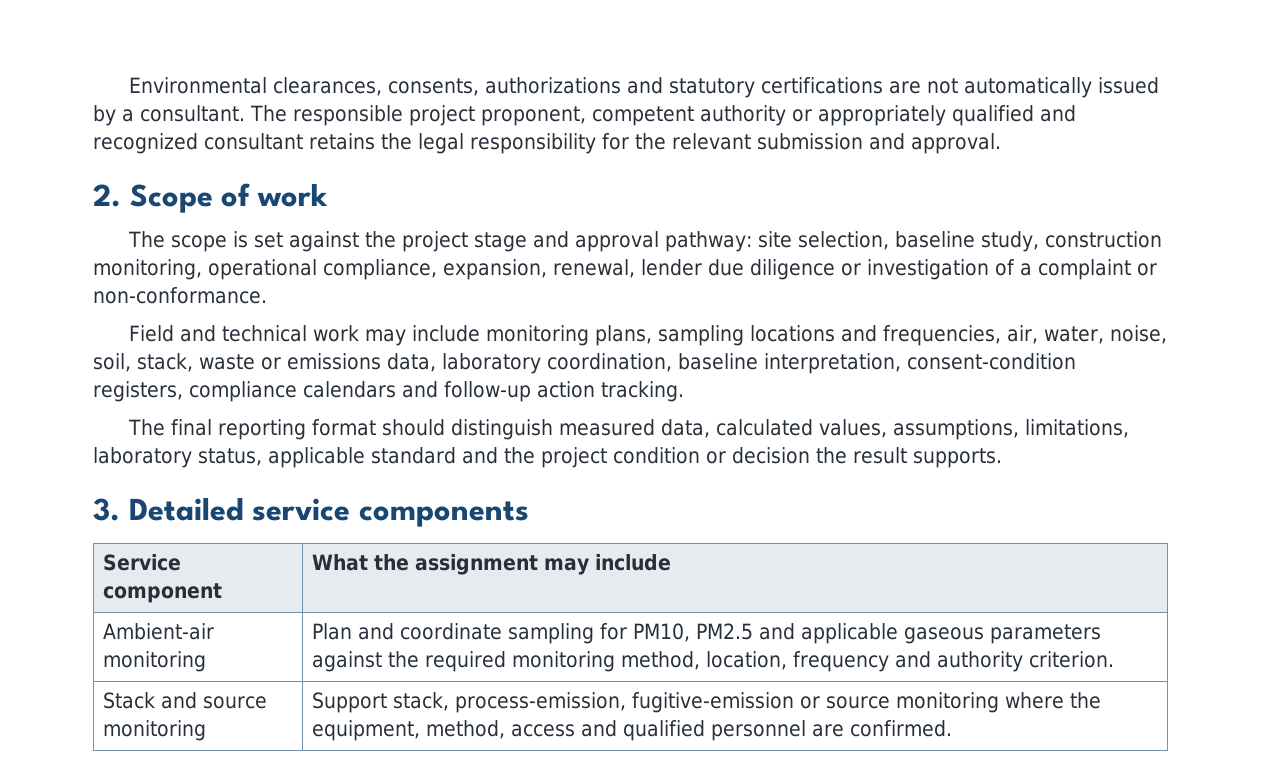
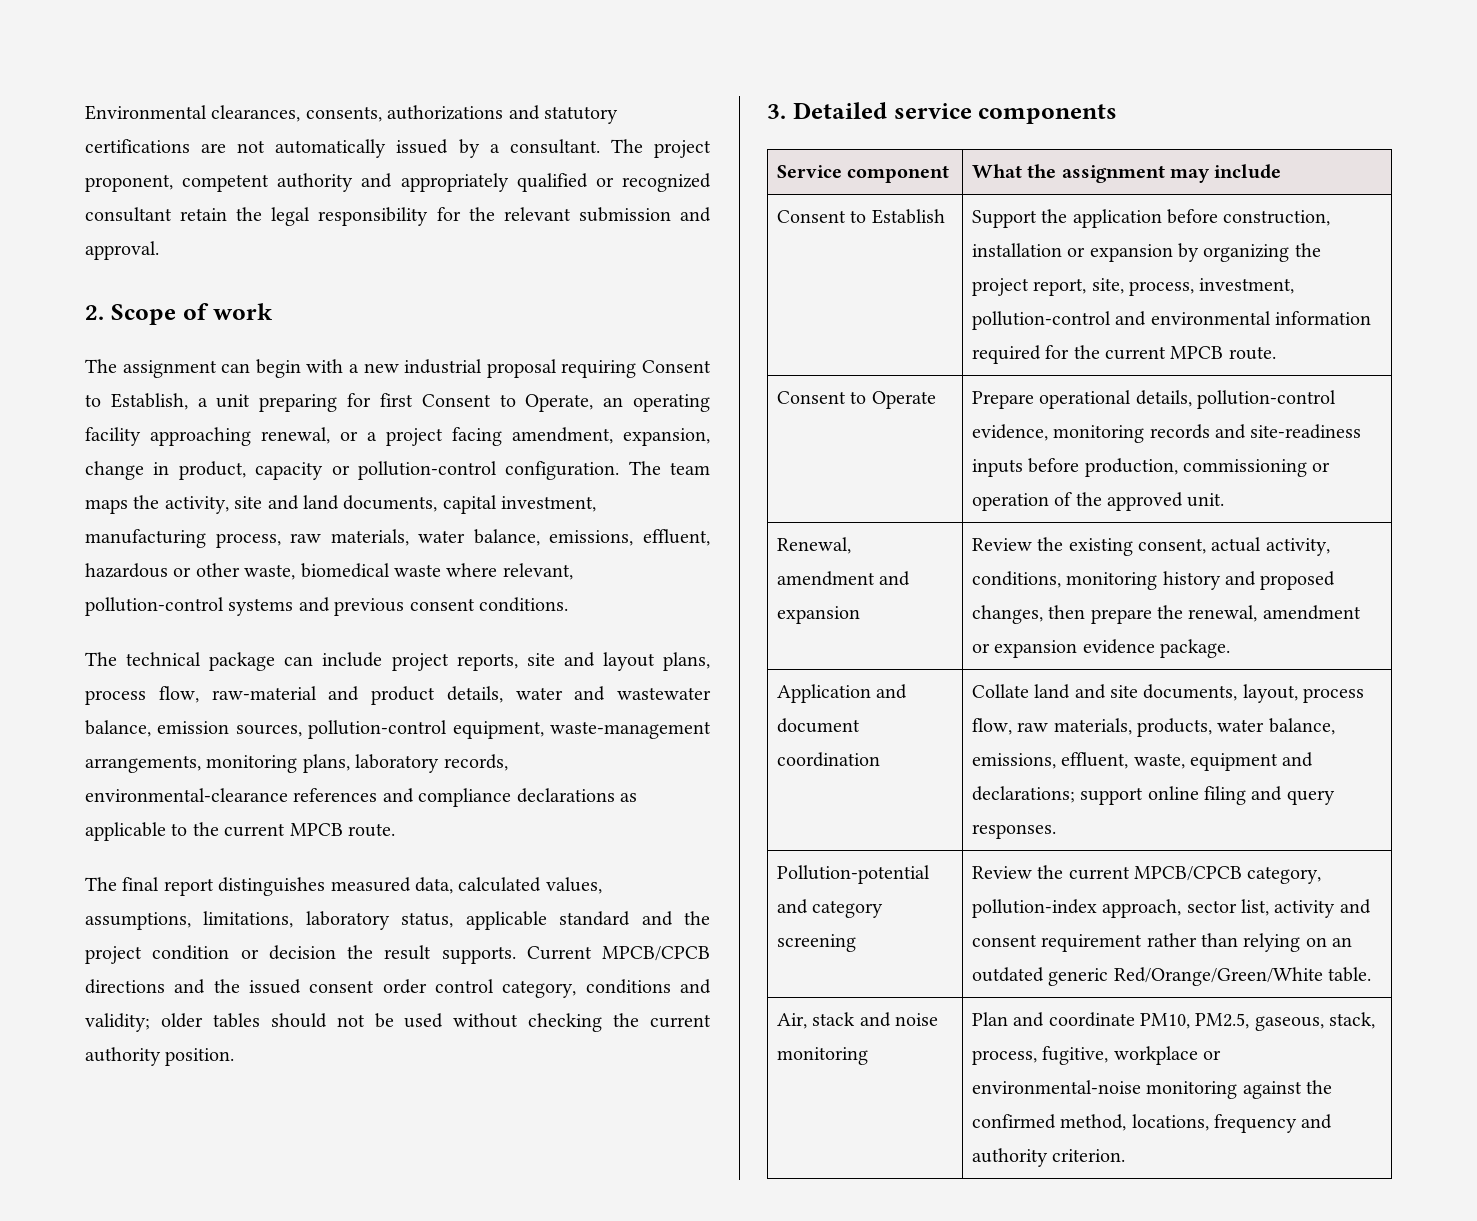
- The responsible project proponent, competent authority or appropriately qualified and recognized consultant retains the legal responsibility for the relevant submission and approval.
+ The project proponent, competent authority and appropriately qualified or recognized consultant retain the legal responsibility for the relevant submission and approval.
- The scope is set against the project stage and approval pathway: site selection, baseline study, construction monitoring, operational compliance, expansion, renewal, lender due diligence or investigation of a complaint or non-conformance.
- Field and technical work may include monitoring plans, sampling locations and frequencies, air, water, noise, soil, stack, waste or emissions data, laboratory coordination, baseline interpretation, consent-condition registers, compliance calendars and follow-up action tracking.
- The final reporting format should distinguish measured data, calculated values, assumptions, limitations, laboratory status, applicable standard and the project condition or decision the result supports.
+ The assignment can begin with a new industrial proposal requiring Consent to Establish, a unit preparing for first Consent to Operate, an operating facility approaching renewal, or a project facing amendment, expansion, change in product, capacity or pollution-control configuration. The team maps the activity, site and land documents, capital investment, manufacturing process, raw materials, water balance, emissions, effluent, hazardous or other waste, biomedical waste where relevant, pollution-control systems and previous consent conditions.
+ The technical package can include project reports, site and layout plans, process flow, raw-material and product details, water and wastewater balance, emission sources, pollution-control equipment, waste-management arrangements, monitoring plans, laboratory records, environmental-clearance references and compliance declarations as applicable to the current MPCB route.
+ The final report distinguishes measured data, calculated values, assumptions, limitations, laboratory status, applicable standard and the project condition or decision the result supports. Current MPCB/CPCB directions and the issued consent order control category, conditions and validity; older tables should not be used without checking the current authority position.
- Ambient-air monitoring | Plan and coordinate sampling for PM10, PM2.5 and applicable gaseous parameters against the required monitoring method, location, frequency and authority criterion.
- Stack and source monitoring | Support stack, process-emission, fugitive-emission or source monitoring where the equipment, method, access and qualified personnel are confirmed.
+ Consent to Establish | Support the application before construction, installation or expansion by organizing the project report, site, process, investment, pollution-control and environmental information required for the current MPCB route.
+ Consent to Operate | Prepare operational details, pollution-control evidence, monitoring records and site-readiness inputs before production, commissioning or operation of the approved unit.
+ Renewal, amendment and expansion | Review the existing consent, actual activity, conditions, monitoring history and proposed changes, then prepare the renewal, amendment or expansion evidence package.
+ Application and document coordination | Collate land and site documents, layout, process flow, raw materials, products, water balance, emissions, effluent, waste, equipment and declarations; support online filing and query responses.
+ Pollution-potential and category screening | Review the current MPCB/CPCB category, pollution-index approach, sector list, activity and consent requirement rather than relying on an outdated generic Red/Orange/Green/White table.
+ Air, stack and noise monitoring | Plan and coordinate PM10, PM2.5, gaseous, stack, process, fugitive, workplace or environmental-noise monitoring against the confirmed method, locations, frequency and authority criterion.

